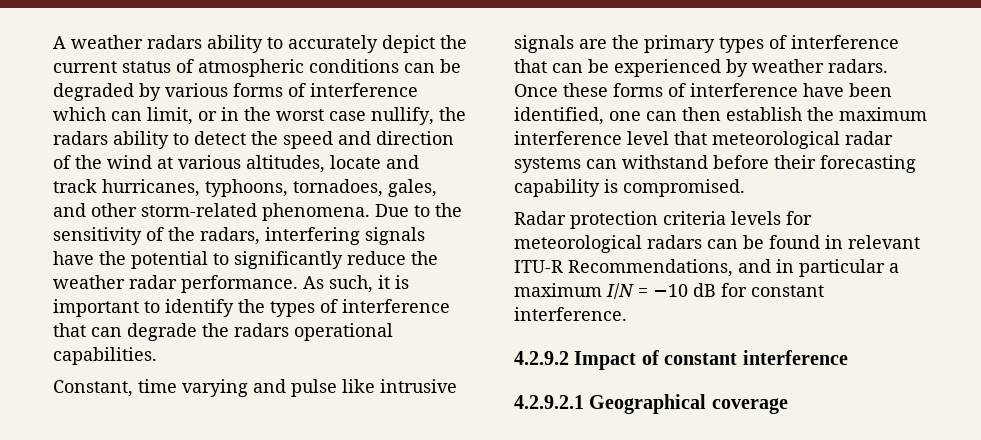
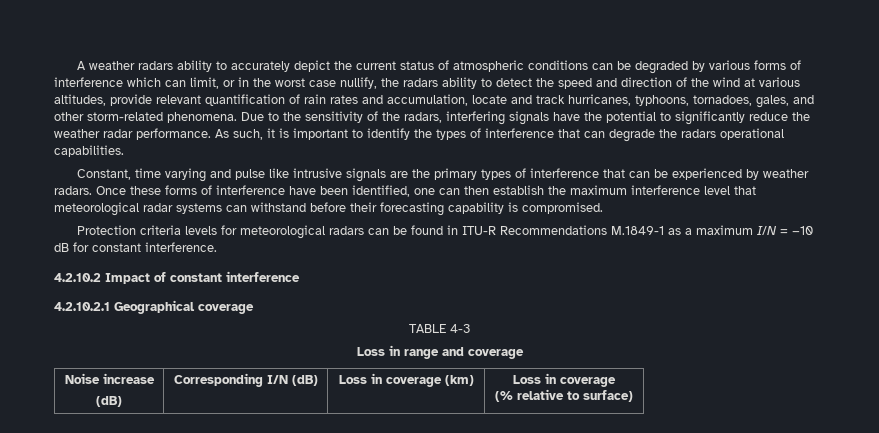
- A weather radars ability to accurately depict the current status of atmospheric conditions can be degraded by various forms of interference which can limit, or in the worst case nullify, the radars ability to detect the speed and direction of the wind at various altitudes, locate and track hurricanes, typhoons, tornadoes, gales, and other storm-related phenomena.
+ A weather radars ability to accurately depict the current status of atmospheric conditions can be degraded by various forms of interference which can limit, or in the worst case nullify, the radars ability to detect the speed and direction of the wind at various altitudes, provide relevant quantification of rain rates and accumulation, locate and track hurricanes, typhoons, tornadoes, gales, and other storm-related phenomena.
- Radar protection criteria levels for meteorological radars can be found in relevant ITU-R Recommendations, and in particular a maximum I/N = −10 dB for constant interference.
+ Protection criteria levels for meteorological radars can be found in ITU-R Recommendations M.1849-1 as a maximum I/N = −10 dB for constant interference.
- 4.2.9.2 Impact of constant interference
+ 4.2.10.2 Impact of constant interference
- 4.2.9.2.1 Geographical coverage
+ 4.2.10.2.1 Geographical coverage
+ TABLE 4-3
+ Loss in range and coverage
+ Noise increase
+ (dB) | Corresponding I/N (dB) | Loss in coverage (km) | Loss in coverage
+ (% relative to surface)

